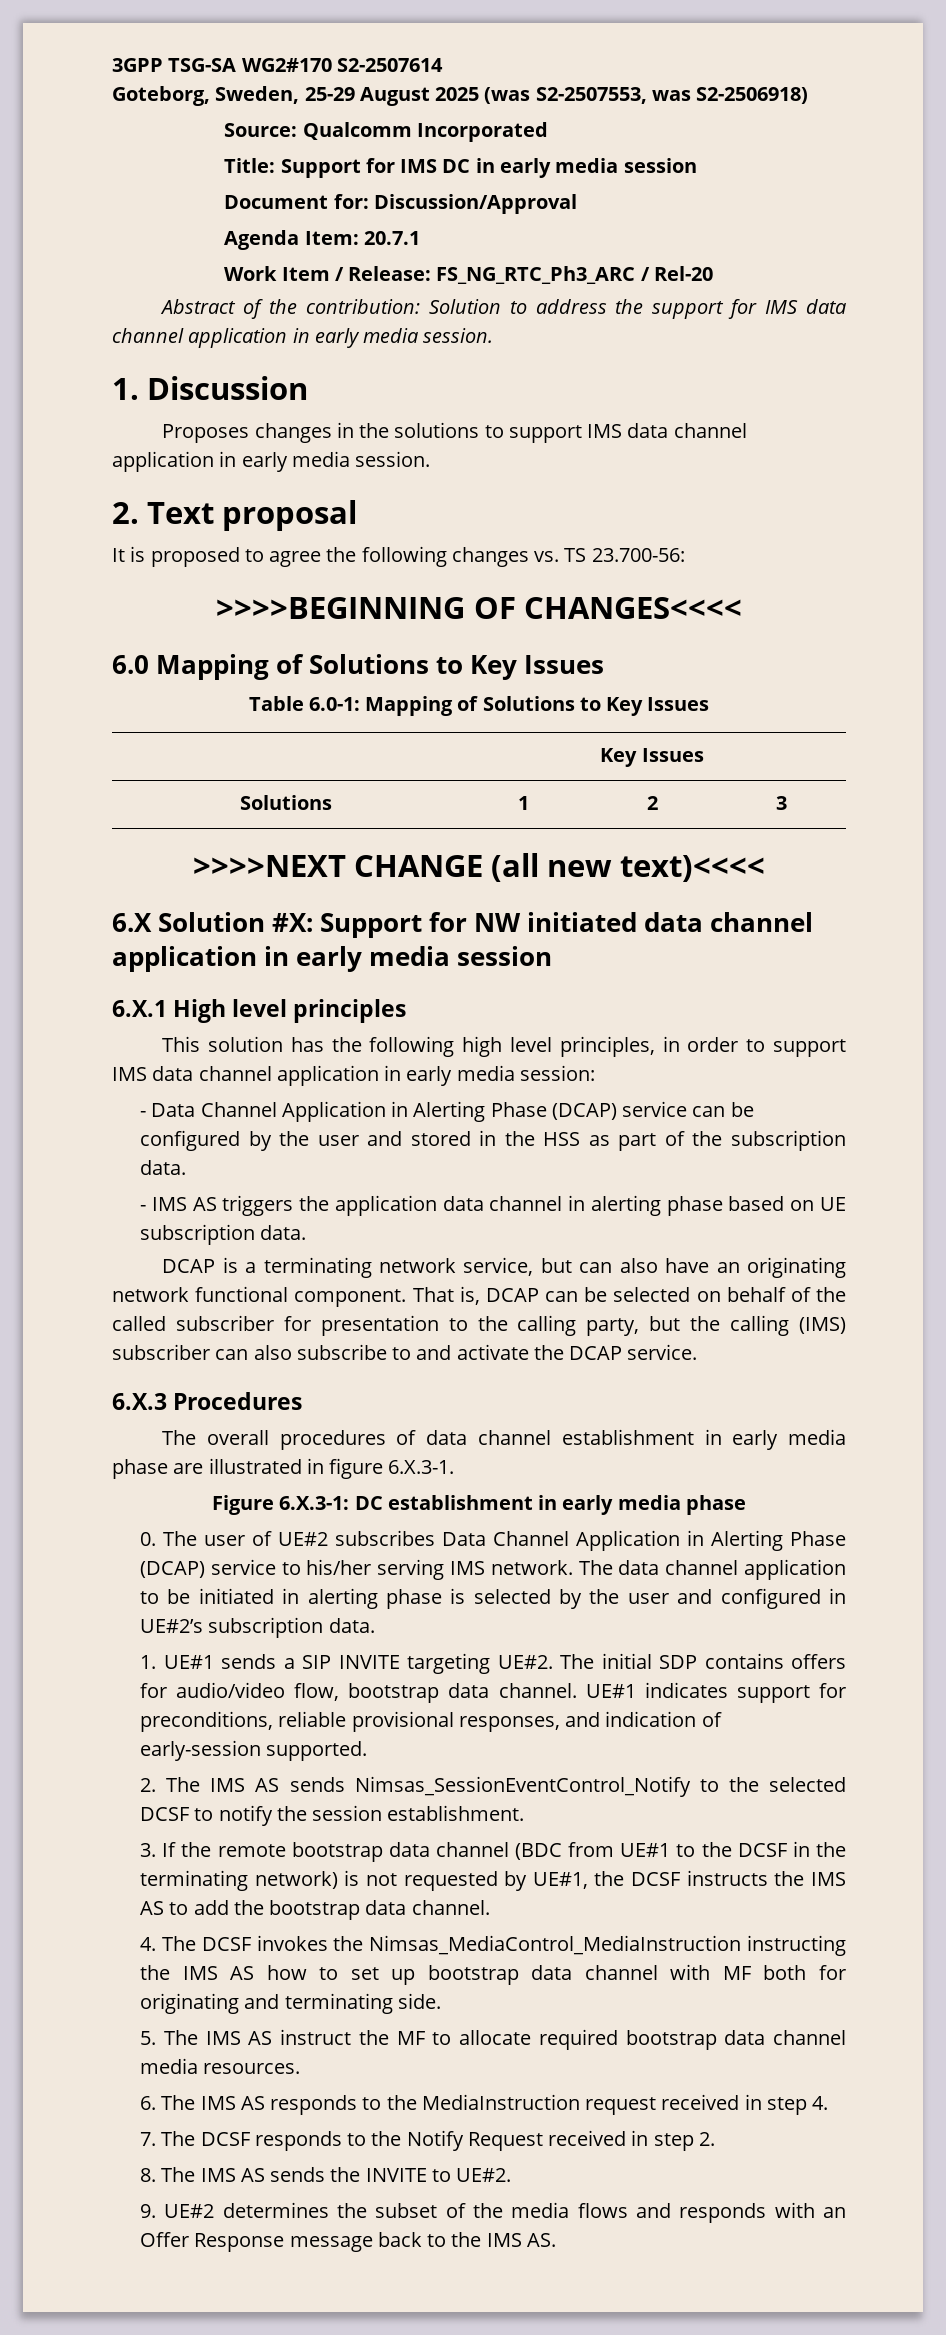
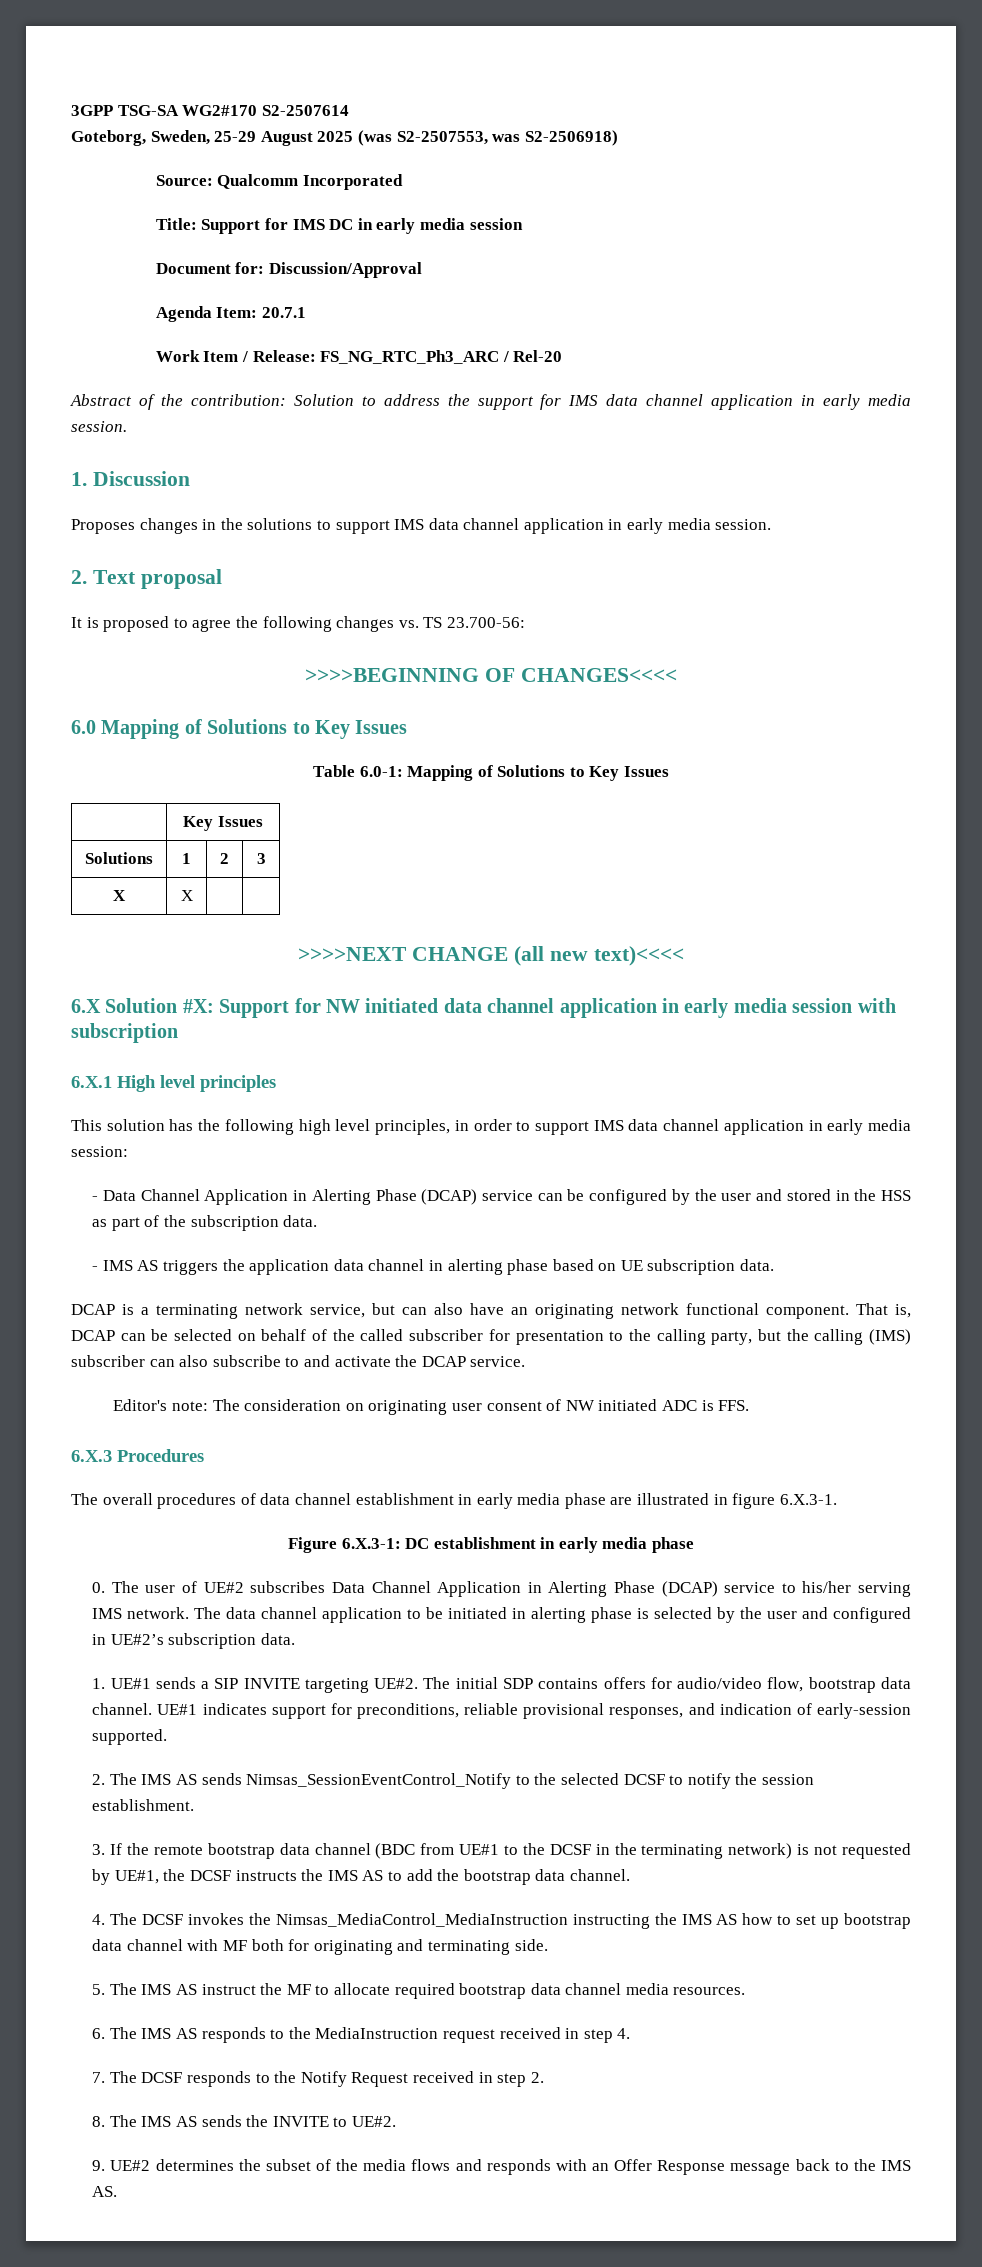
+ X | X | |
- 6.X Solution #X: Support for NW initiated data channel application in early media session
+ 6.X Solution #X: Support for NW initiated data channel application in early media session with subscription
+ Editor's note: The consideration on originating user consent of NW initiated ADC is FFS.

